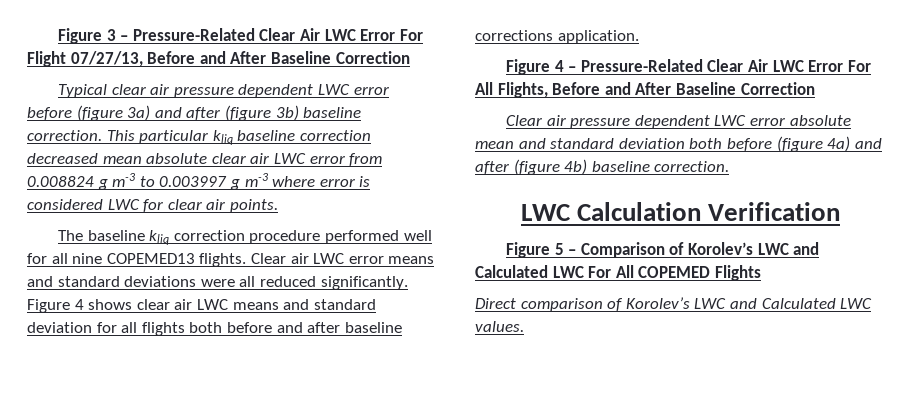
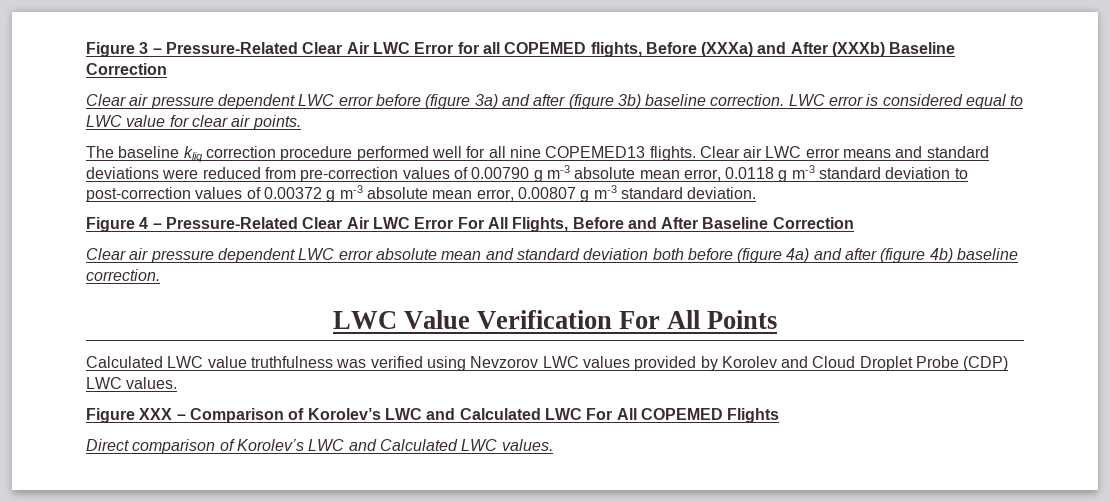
- Figure 3 – Pressure-Related Clear Air LWC Error For Flight 07/27/13, Before and After Baseline Correction
- Typical clear air pressure dependent LWC error before (figure 3a) and after (figure 3b) baseline correction.
+ Figure 3 – Pressure-Related Clear Air LWC Error for all COPEMED flights, Before (XXXa) and After (XXXb) Baseline Correction
+ Clear air pressure dependent LWC error before (figure 3a) and after (figure 3b) baseline correction.
- This particular kliq baseline correction decreased mean absolute clear air LWC error from 0.008824 g m-3 to 0.003997 g m-3 where error is considered LWC for clear air points.
+ LWC error is considered equal to LWC value for clear air points.
- Clear air LWC error means and standard deviations were all reduced significantly. Figure 4 shows clear air LWC means and standard deviation for all flights both before and after baseline corrections application.
+ Clear air LWC error means and standard deviations were reduced from pre-correction values of 0.00790 g m-3 absolute mean error, 0.0118 g m-3 standard deviation to post-correction values of 0.00372 g m-3 absolute mean error, 0.00807 g m-3 standard deviation.
- LWC Calculation Verification
- Figure 5 – Comparison of Korolev’s LWC and Calculated LWC For All COPEMED Flights
+ LWC Value Verification For All Points
+ Calculated LWC value truthfulness was verified using Nevzorov LWC values provided by Korolev and Cloud Droplet Probe (CDP) LWC values.
+ Figure XXX – Comparison of Korolev’s LWC and Calculated LWC For All COPEMED Flights

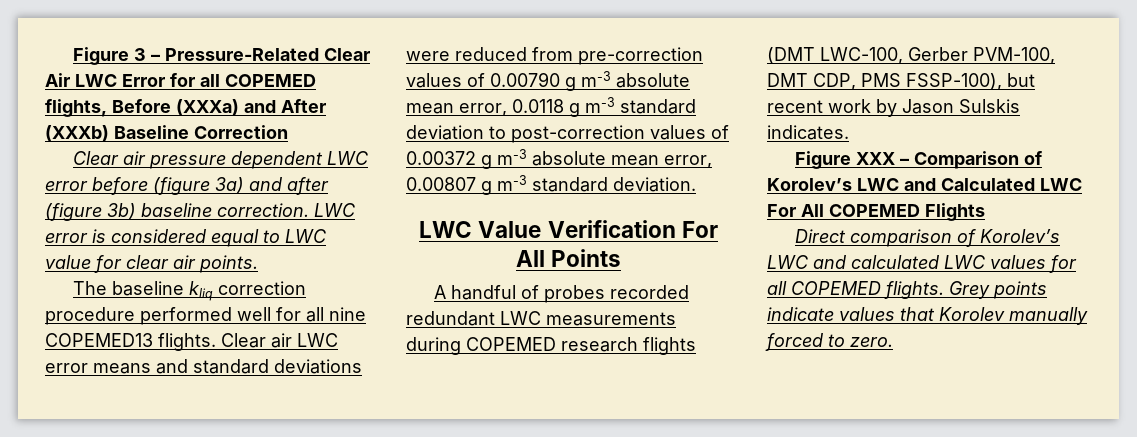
- Figure 4 – Pressure-Related Clear Air LWC Error For All Flights, Before and After Baseline Correction
- Clear air pressure dependent LWC error absolute mean and standard deviation both before (figure 4a) and after (figure 4b) baseline correction.
- Calculated LWC value truthfulness was verified using Nevzorov LWC values provided by Korolev and Cloud Droplet Probe (CDP) LWC values.
+ A handful of probes recorded redundant LWC measurements during COPEMED research flights (DMT LWC-100, Gerber PVM-100, DMT CDP, PMS FSSP-100), but recent work by Jason Sulskis indicates.
- Direct comparison of Korolev’s LWC and Calculated LWC values.
+ Direct comparison of Korolev’s LWC and calculated LWC values for all COPEMED flights. Grey points indicate values that Korolev manually forced to zero.

